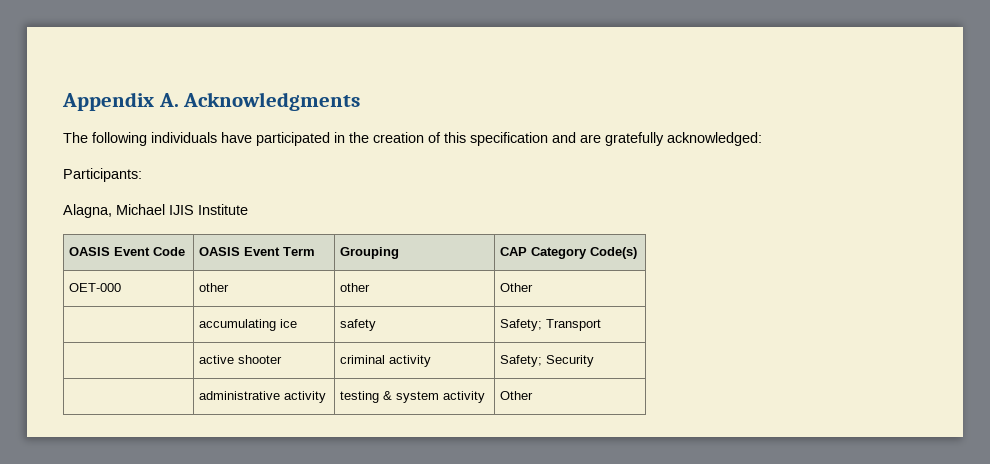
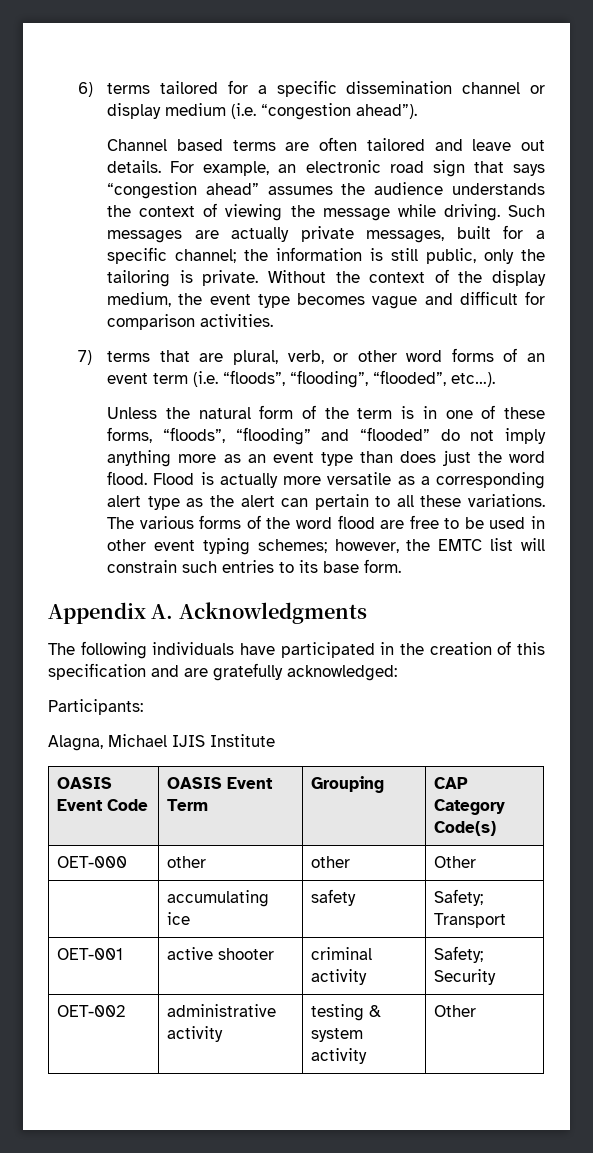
+ 6) terms tailored for a specific dissemination channel or display medium (i.e. “congestion ahead”).
+ Channel based terms are often tailored and leave out details. For example, an electronic road sign that says “congestion ahead” assumes the audience understands the context of viewing the message while driving. Such messages are actually private messages, built for a specific channel; the information is still public, only the tailoring is private. Without the context of the display medium, the event type becomes vague and difficult for comparison activities.
+ 7) terms that are plural, verb, or other word forms of an event term (i.e. “floods”, “flooding”, “flooded”, etc…).
+ Unless the natural form of the term is in one of these forms, “floods”, “flooding” and “flooded” do not imply anything more as an event type than does just the word flood. Flood is actually more versatile as a corresponding alert type as the alert can pertain to all these variations. The various forms of the word flood are free to be used in other event typing schemes; however, the EMTC list will constrain such entries to its base form.
- | active shooter | criminal activity | Safety; Security
+ OET-001 | active shooter | criminal activity | Safety; Security
- | administrative activity | testing & system activity | Other
+ OET-002 | administrative activity | testing & system activity | Other

